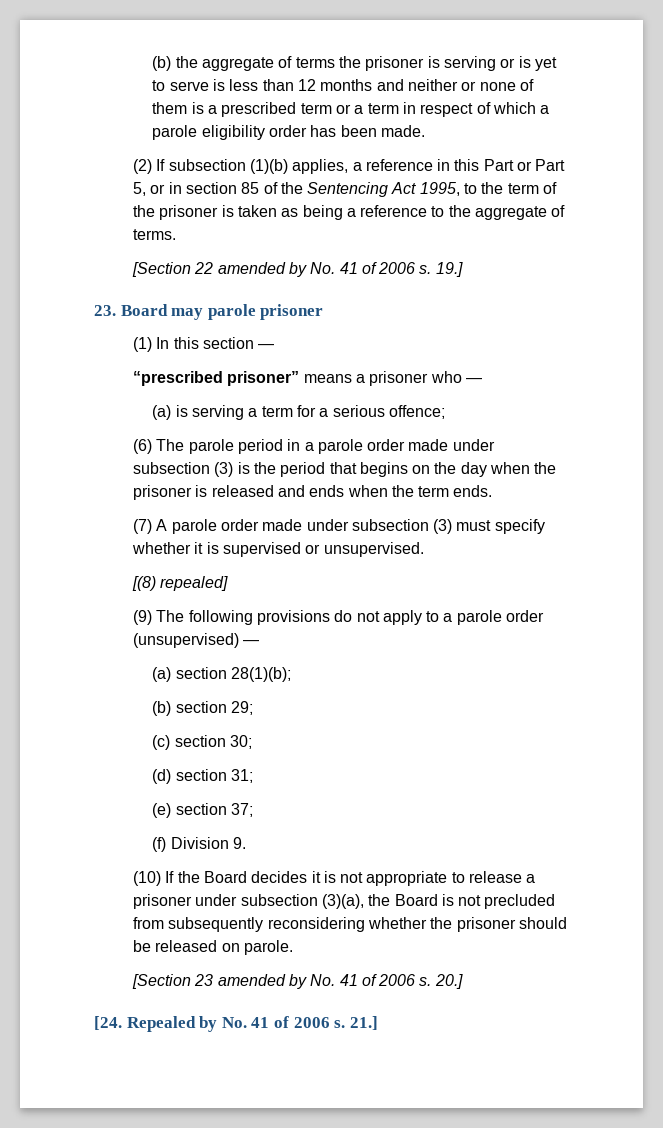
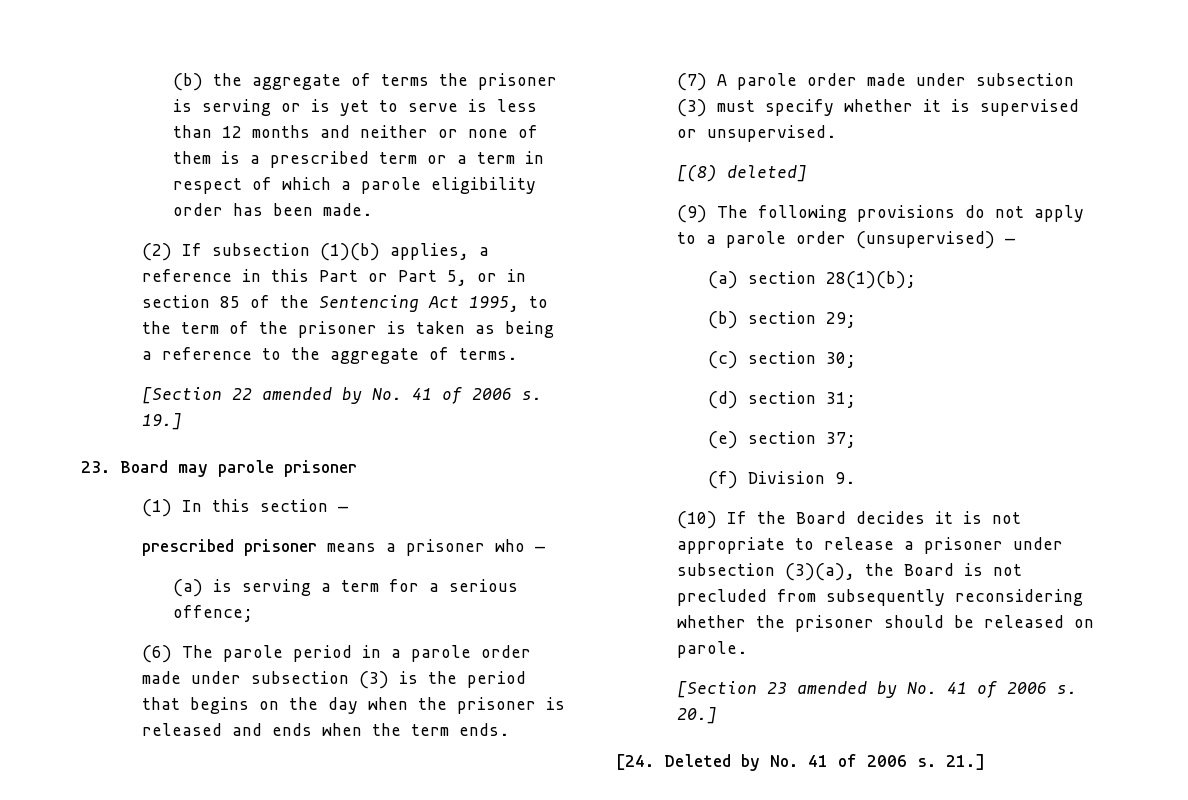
- “prescribed prisoner” means a prisoner who —
+ prescribed prisoner means a prisoner who —
- [(8) repealed]
+ [(8) deleted]
- [24. Repealed by No. 41 of 2006 s.
+ [24. Deleted by No. 41 of 2006 s.

